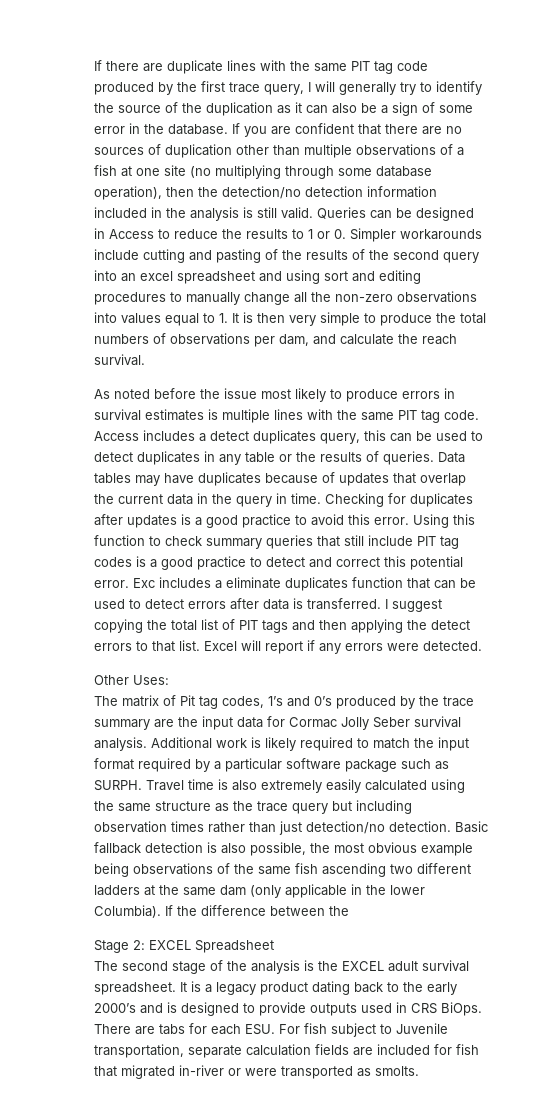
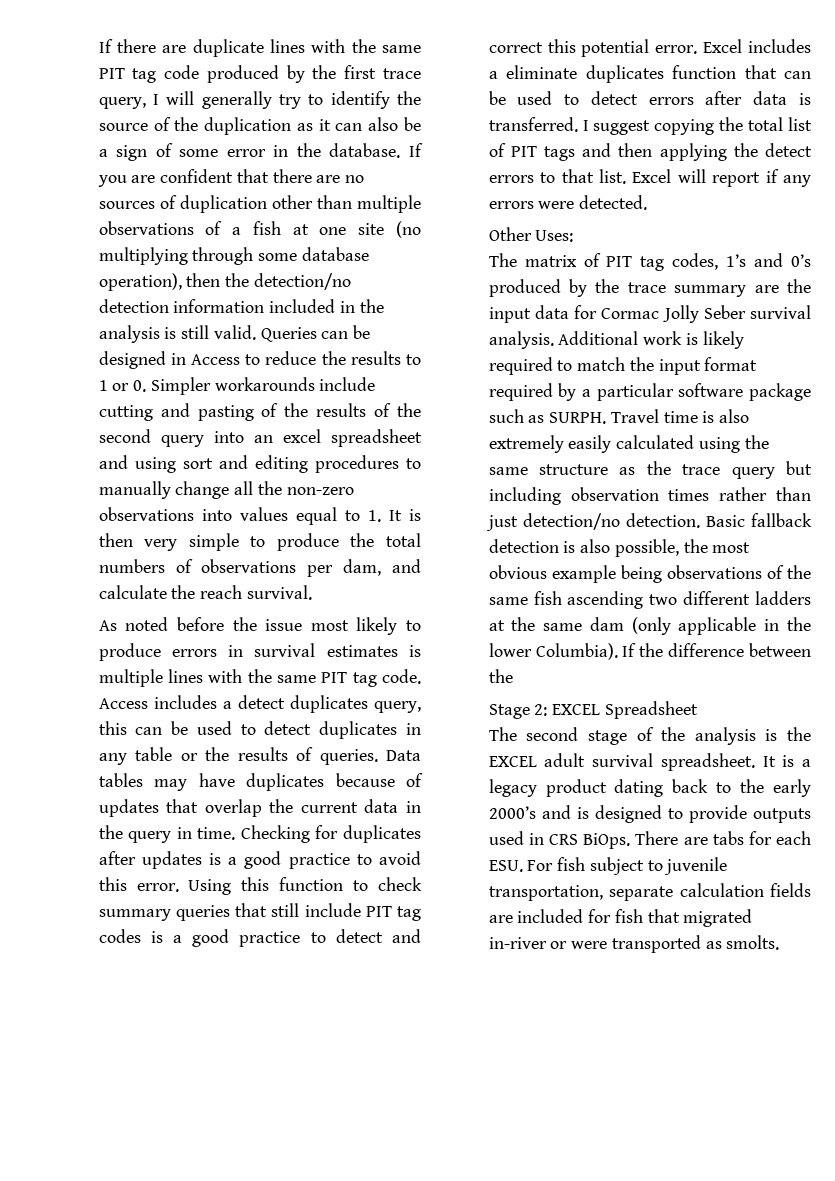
- Exc includes a eliminate duplicates function that can be used to detect errors after data is transferred.
+ Excel includes a eliminate duplicates function that can be used to detect errors after data is transferred.
- The matrix of Pit tag codes, 1’s and 0’s produced by the trace summary are the input data for Cormac Jolly Seber survival analysis.
+ The matrix of PIT tag codes, 1’s and 0’s produced by the trace summary are the input data for Cormac Jolly Seber survival analysis.
- There are tabs for each ESU. For fish subject to Juvenile transportation, separate calculation fields are included for fish that migrated in-river or were transported as smolts.
+ There are tabs for each ESU. For fish subject to juvenile transportation, separate calculation fields are included for fish that migrated in-river or were transported as smolts.

